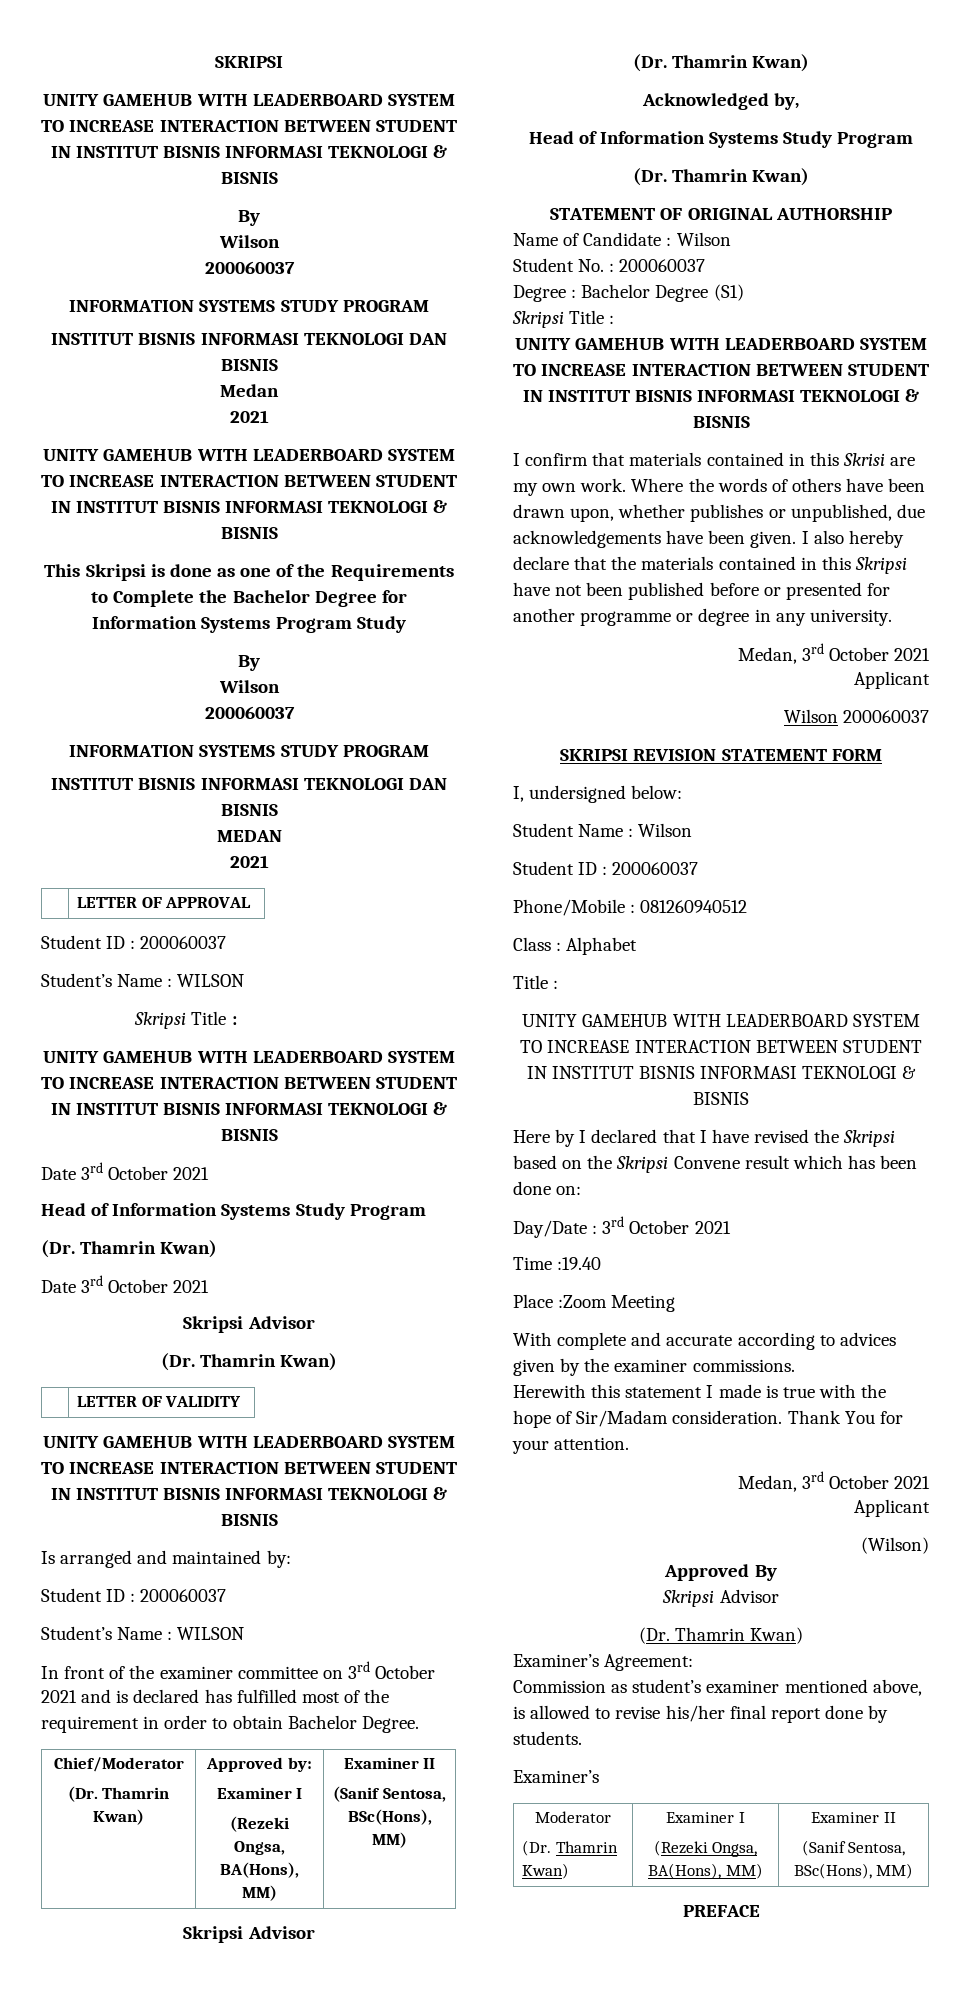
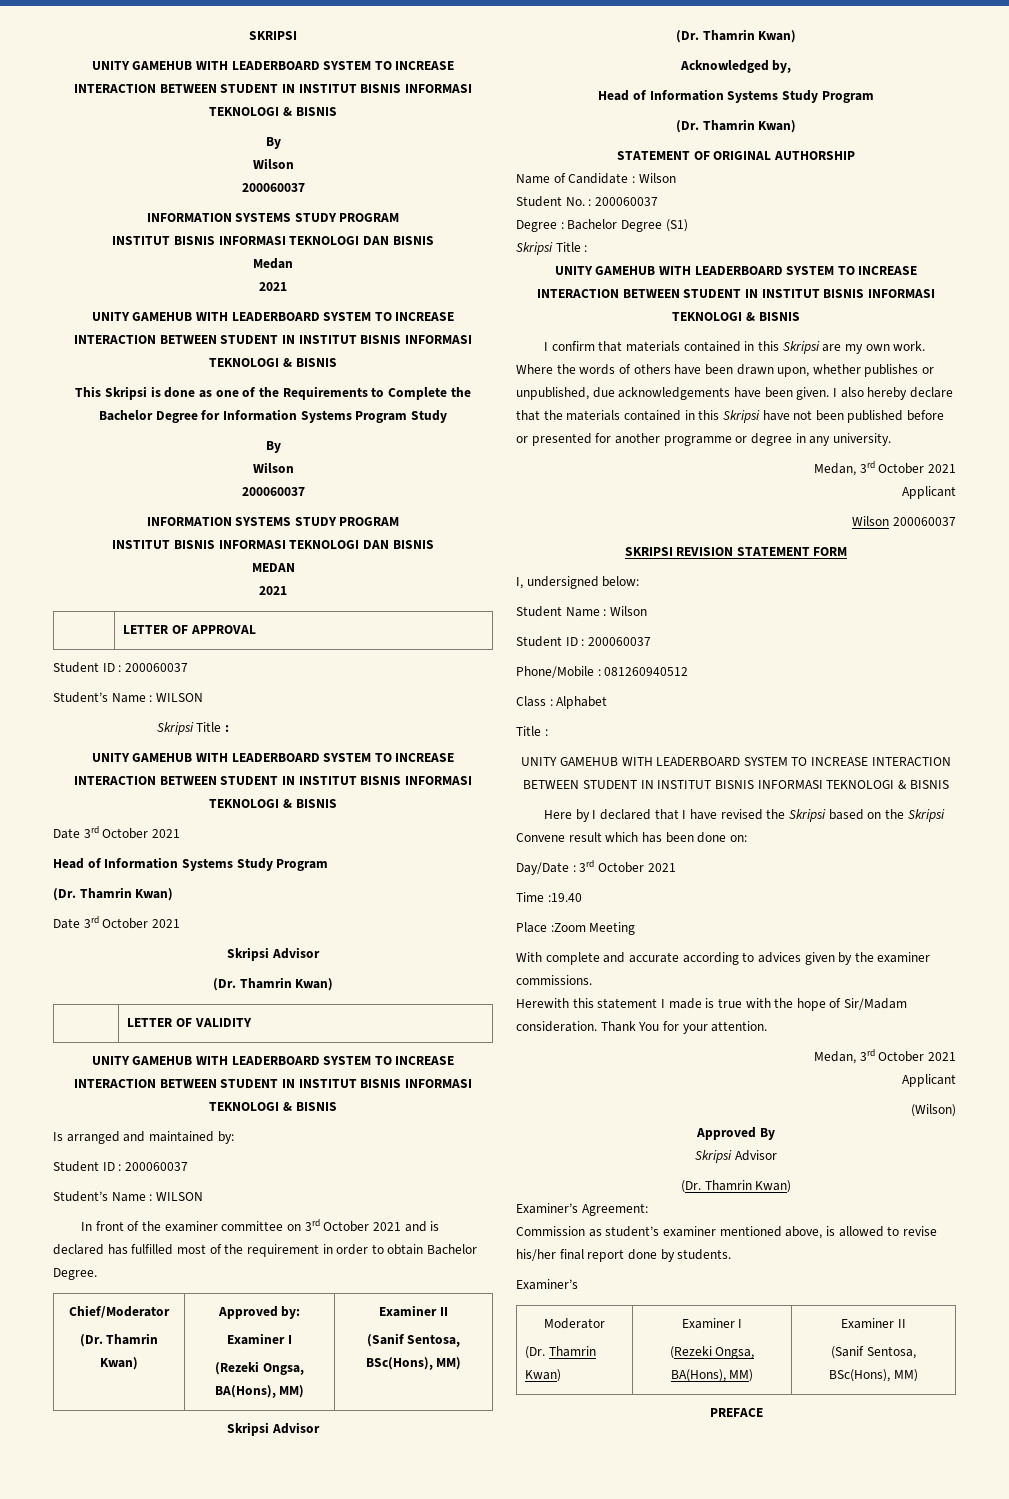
- I confirm that materials contained in this Skrisi are my own work.
+ I confirm that materials contained in this Skripsi are my own work.

